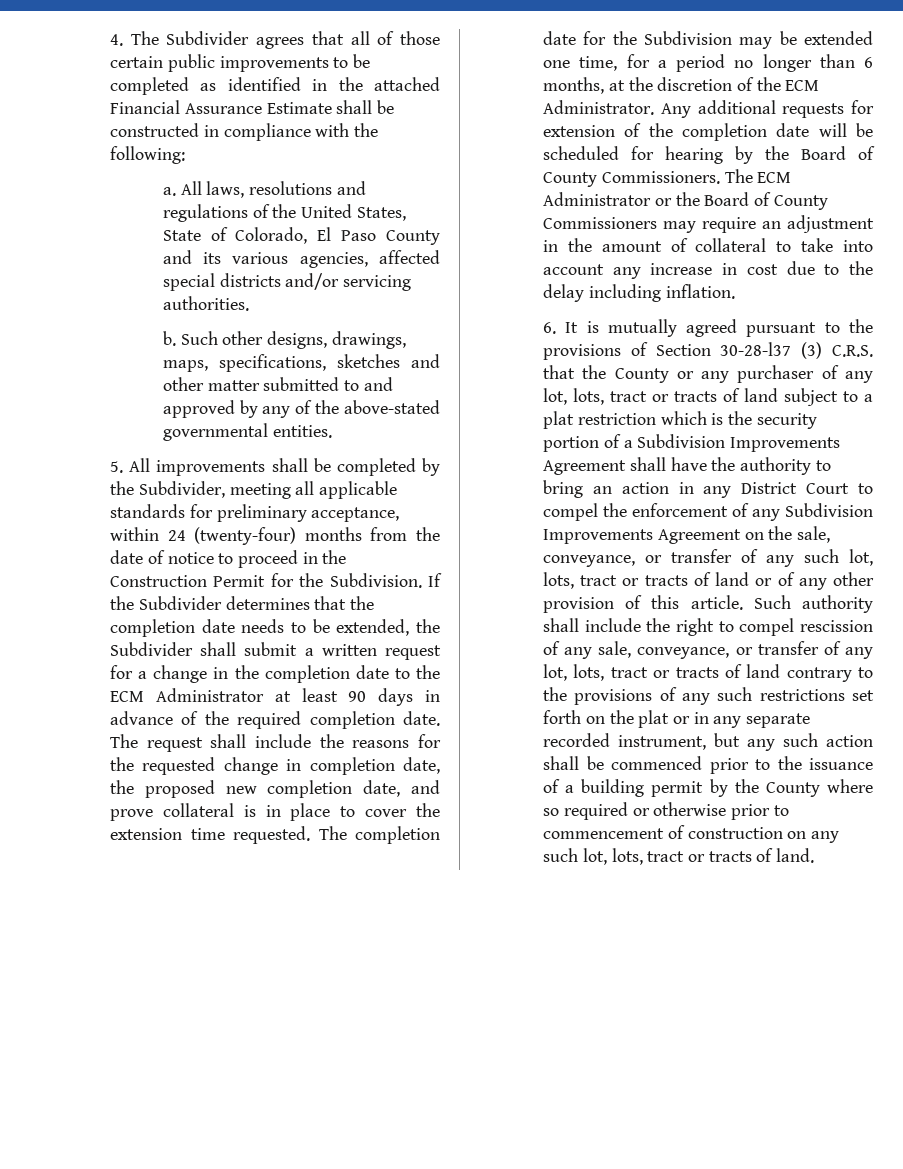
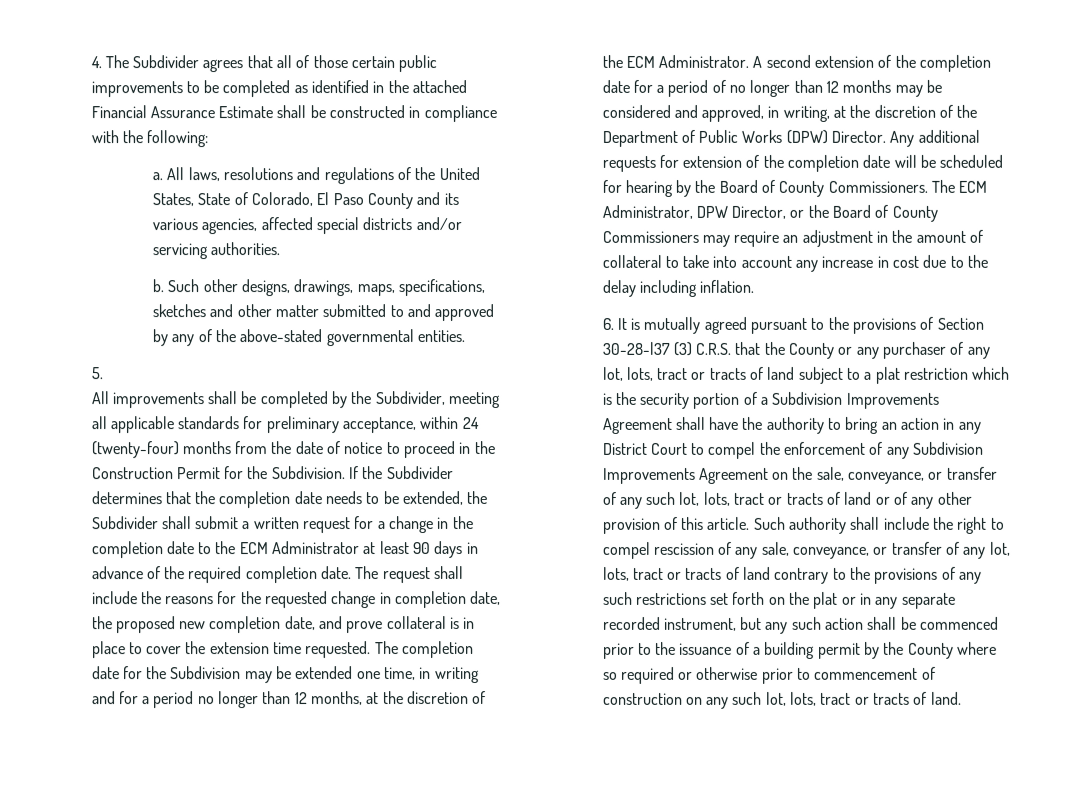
- 5. All improvements shall be completed by the Subdivider, meeting all applicable standards for preliminary acceptance, within 24 (twenty-four) months from the date of notice to proceed in the Construction Permit for the Subdivision.
+ 5.
+ All improvements shall be completed by the Subdivider, meeting all applicable standards for preliminary acceptance, within 24 (twenty-four) months from the date of notice to proceed in the Construction Permit for the Subdivision.
- The completion date for the Subdivision may be extended one time, for a period no longer than 6 months, at the discretion of the ECM Administrator.
+ The completion date for the Subdivision may be extended one time, in writing and for a period no longer than 12 months, at the discretion of the ECM Administrator.
+ A second extension of the completion date for a period of no longer than 12 months may be considered and approved, in writing, at the discretion of the Department of Public Works (DPW) Director.
- The ECM Administrator or the Board of County Commissioners may require an adjustment in the amount of collateral to take into account any increase in cost due to the delay including inflation.
+ The ECM Administrator, DPW Director, or the Board of County Commissioners may require an adjustment in the amount of collateral to take into account any increase in cost due to the delay including inflation.

